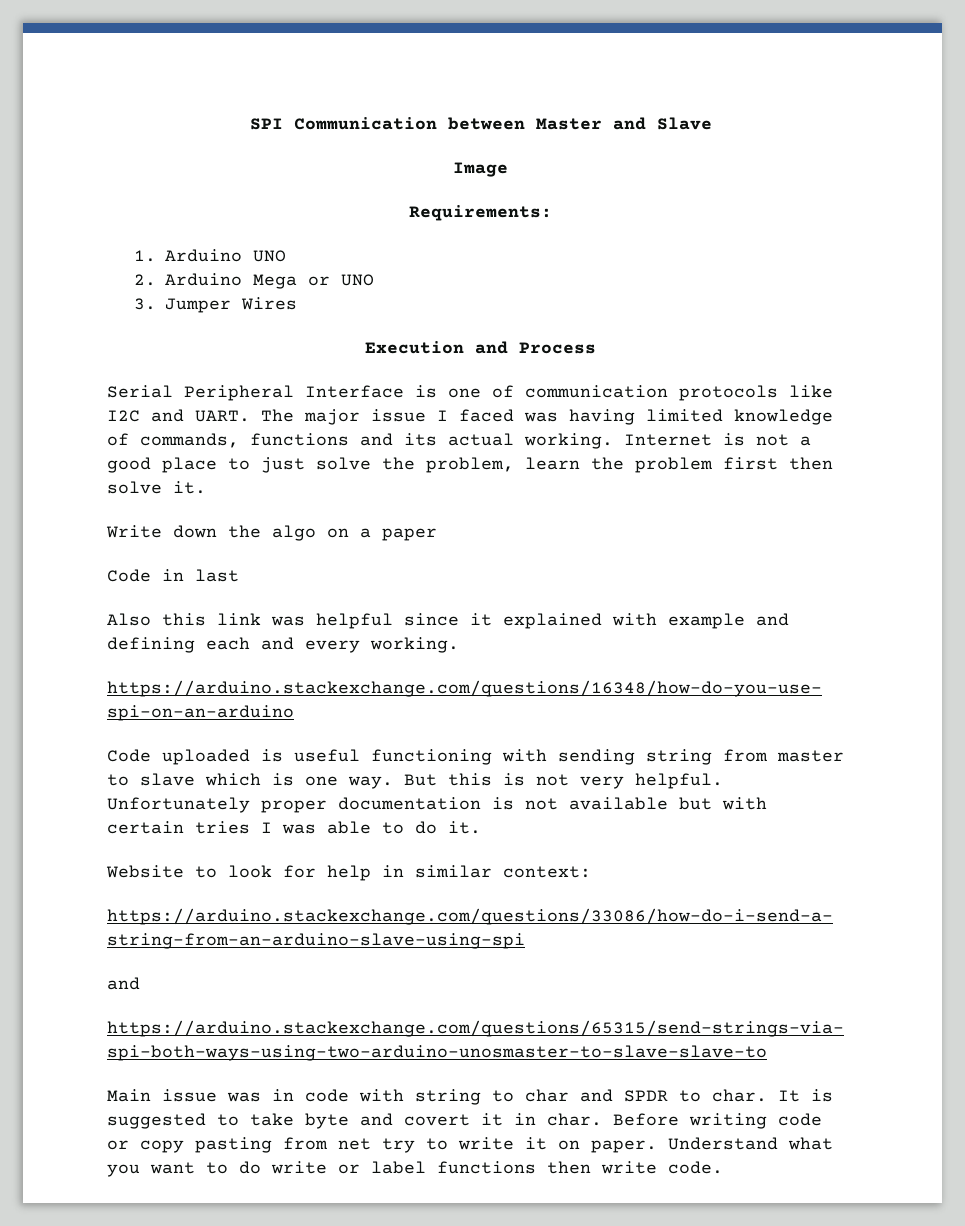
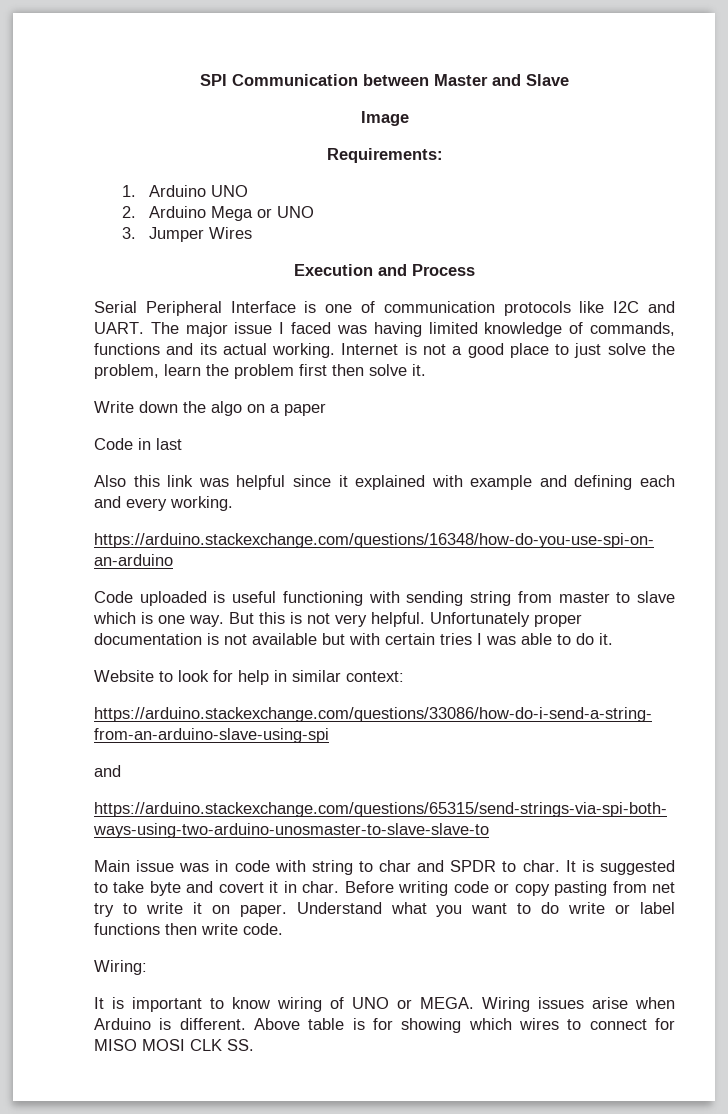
+ Wiring:
+ It is important to know wiring of UNO or MEGA. Wiring issues arise when Arduino is different. Above table is for showing which wires to connect for MISO MOSI CLK SS.

